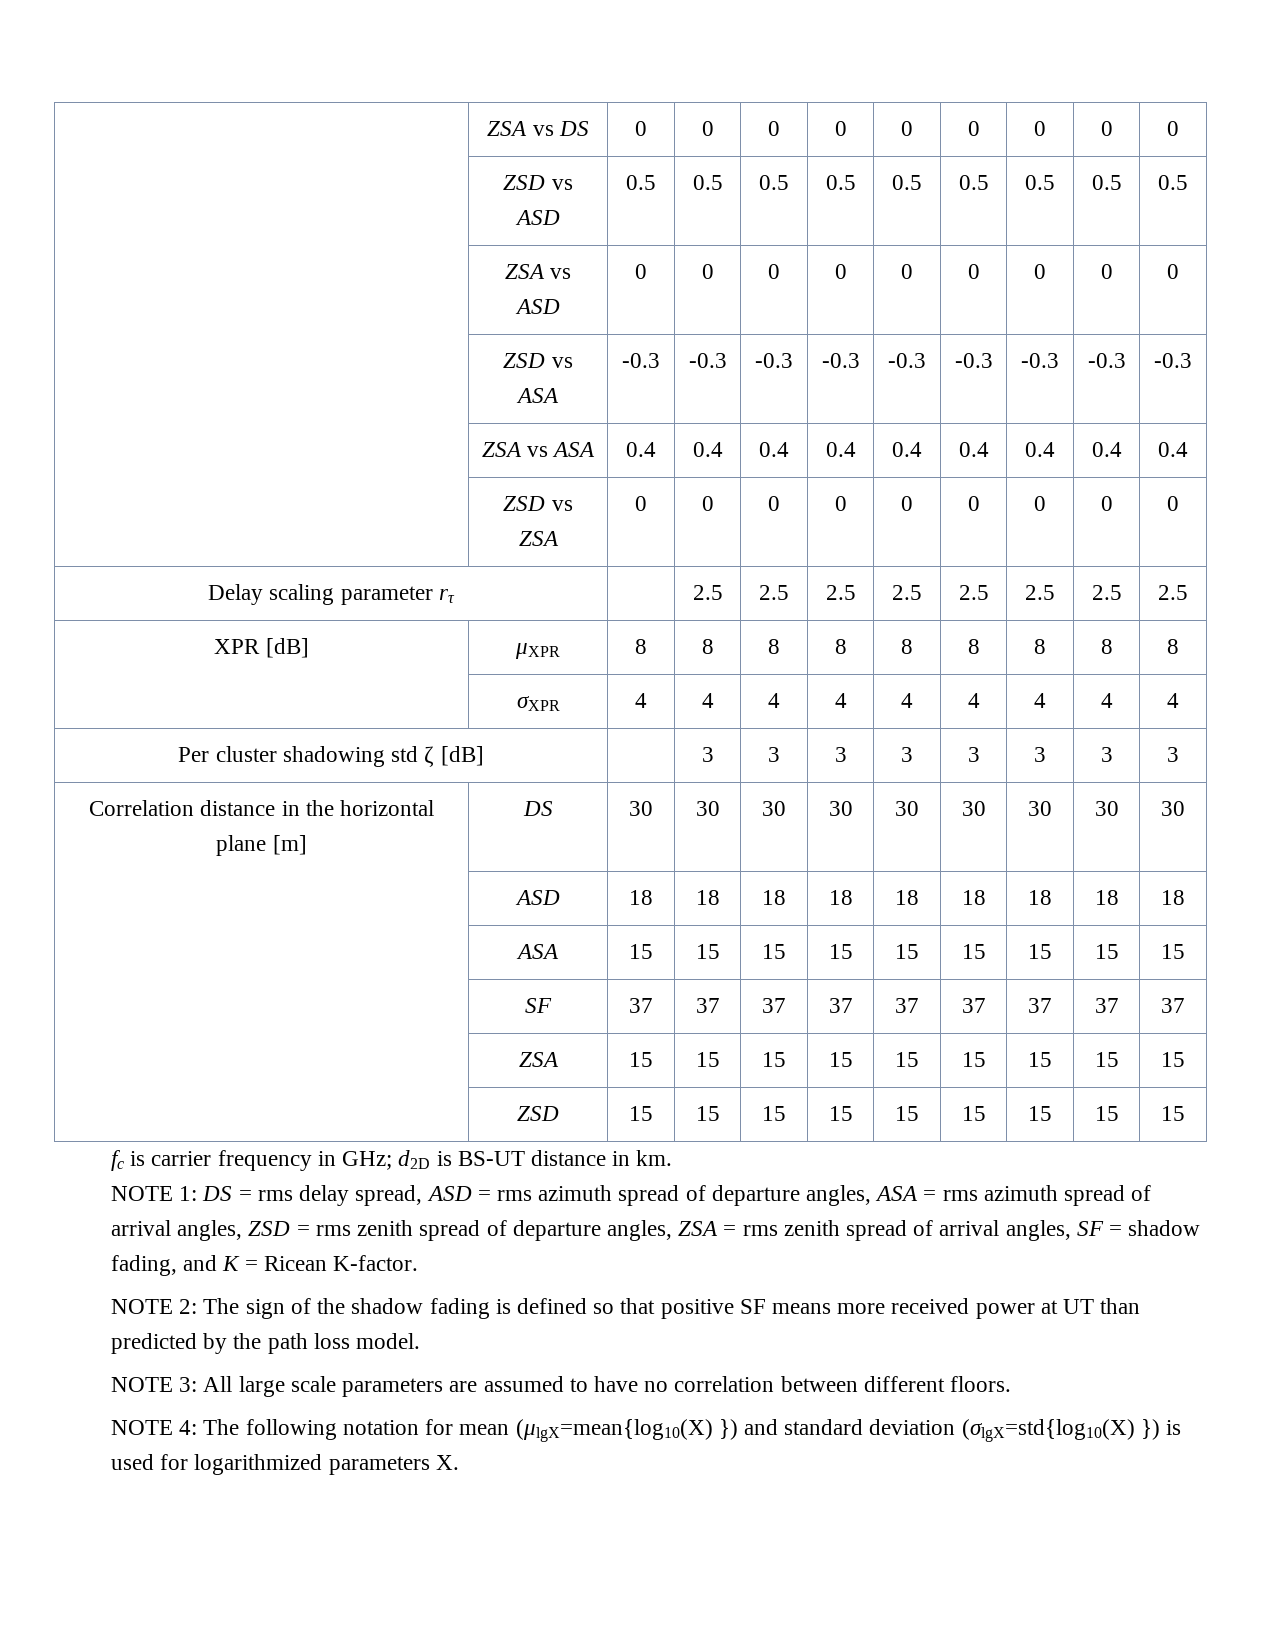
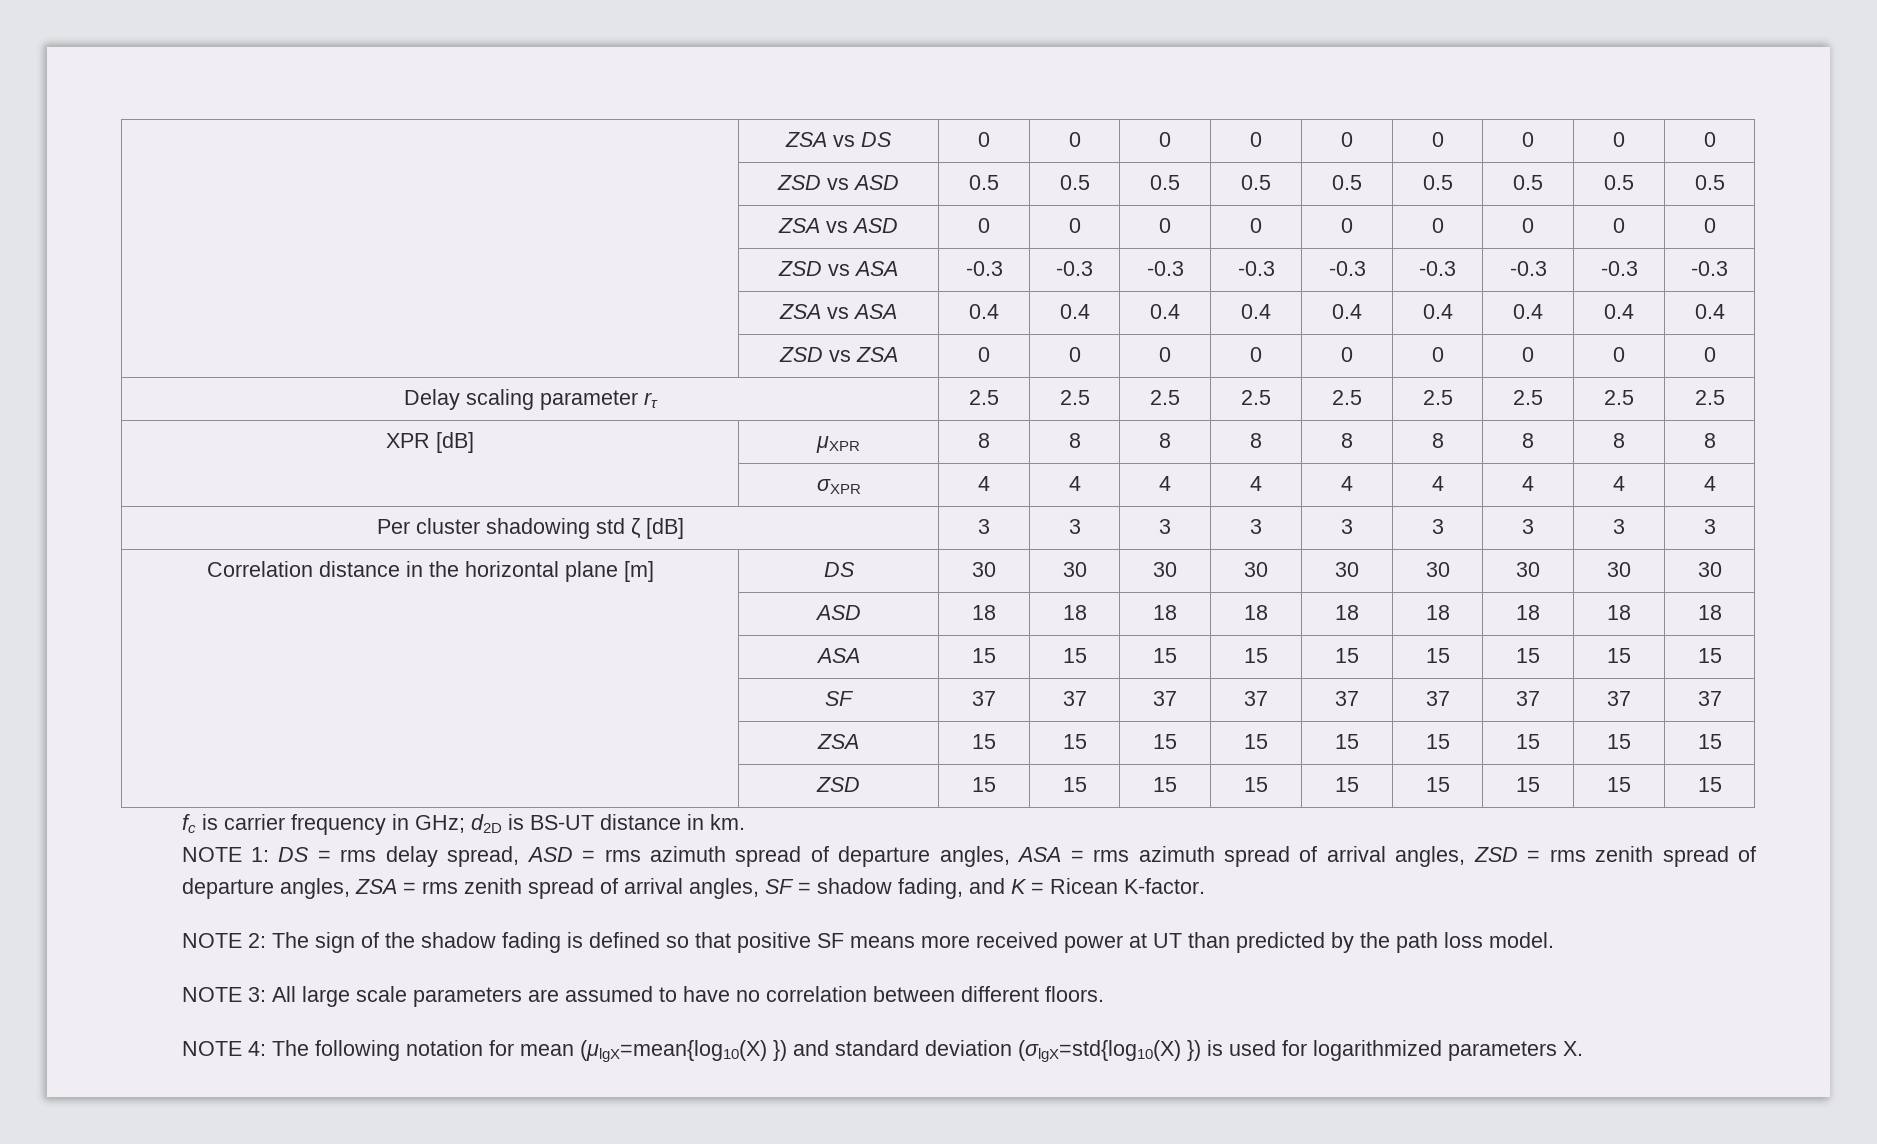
- Delay scaling parameter rτ | | 2.5 | 2.5 | 2.5 | 2.5 | 2.5 | 2.5 | 2.5 | 2.5
+ Delay scaling parameter rτ | 2.5 | 2.5 | 2.5 | 2.5 | 2.5 | 2.5 | 2.5 | 2.5 | 2.5
- Per cluster shadowing std ζ [dB] | | 3 | 3 | 3 | 3 | 3 | 3 | 3 | 3
+ Per cluster shadowing std ζ [dB] | 3 | 3 | 3 | 3 | 3 | 3 | 3 | 3 | 3

